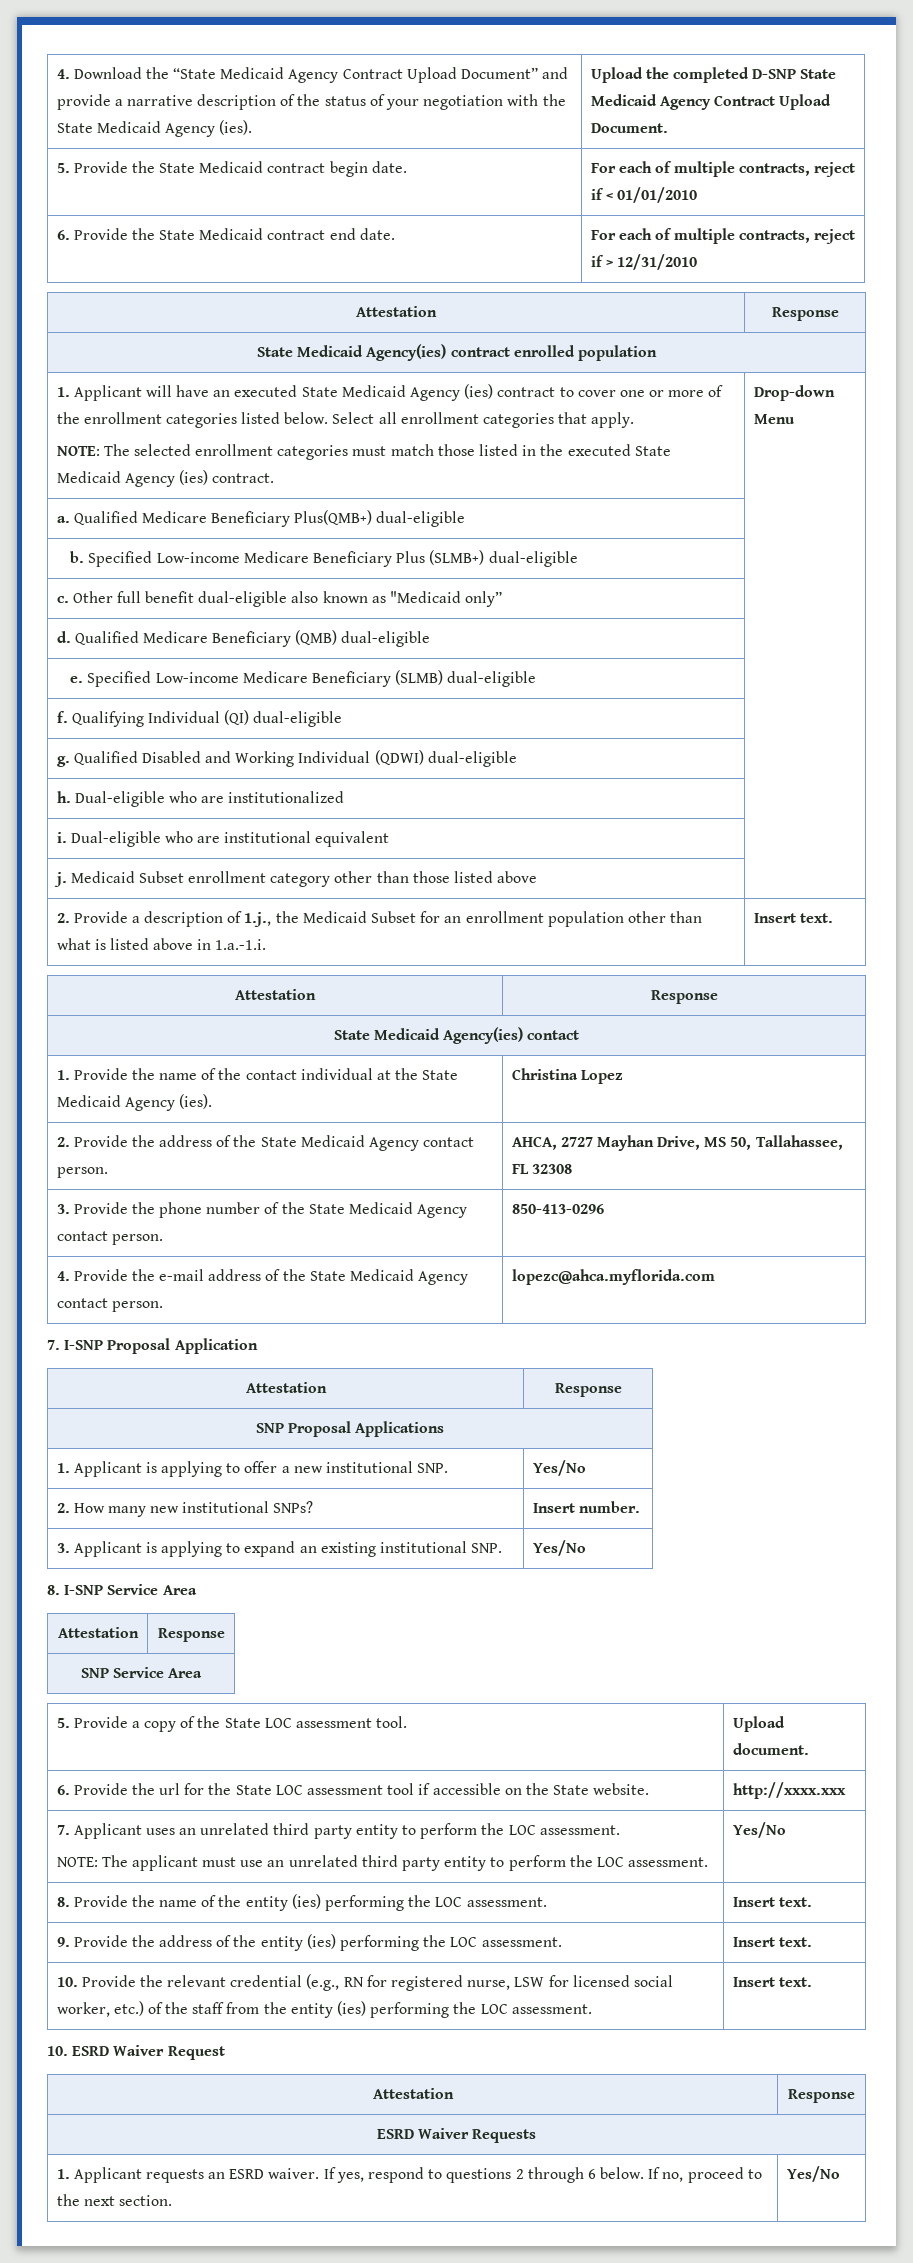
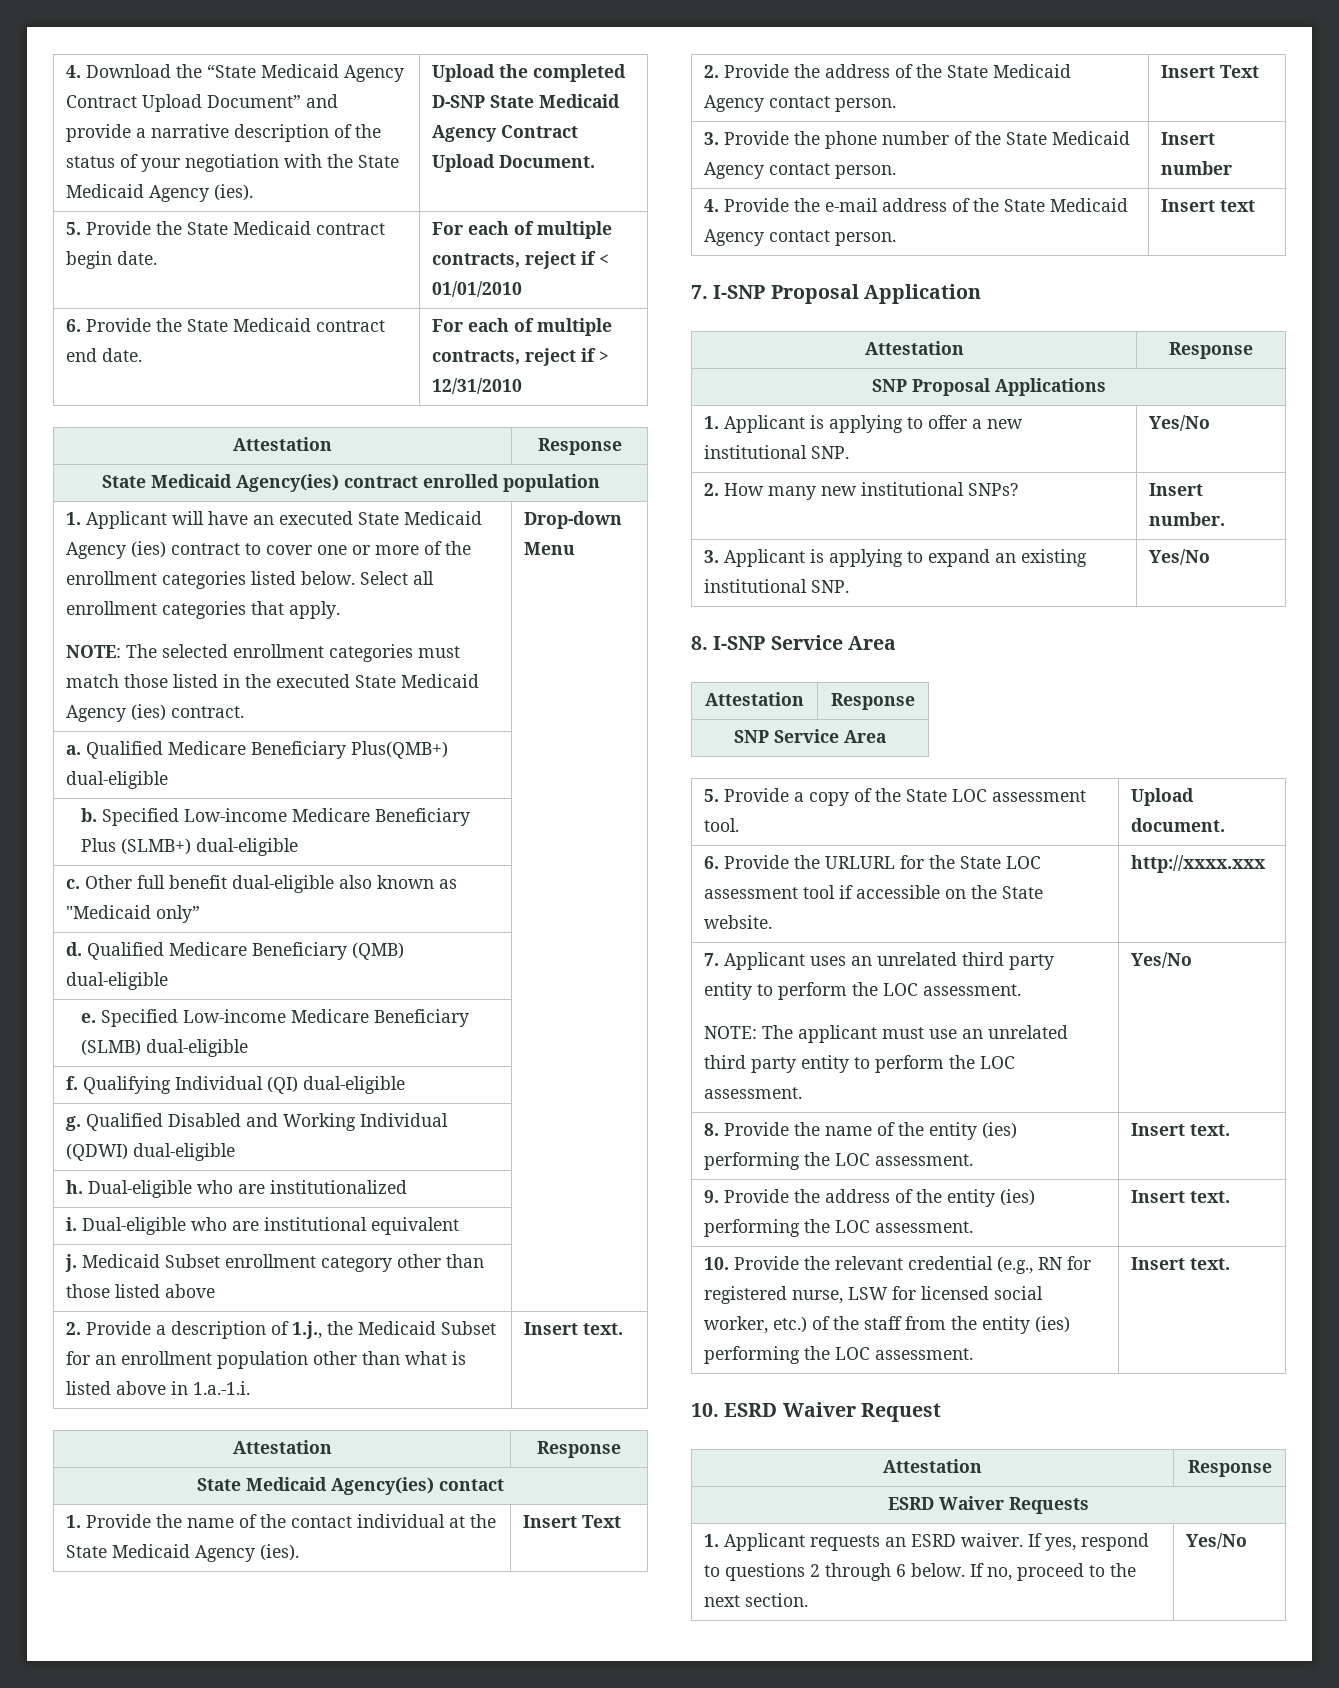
- 1. Provide the name of the contact individual at the State Medicaid Agency (ies). | Christina Lopez
+ 1. Provide the name of the contact individual at the State Medicaid Agency (ies). | Insert Text
- 2. Provide the address of the State Medicaid Agency contact person. | AHCA, 2727 Mayhan Drive, MS 50, Tallahassee, FL 32308
+ 2. Provide the address of the State Medicaid Agency contact person. | Insert Text
- 3. Provide the phone number of the State Medicaid Agency contact person. | 850-413-0296
+ 3. Provide the phone number of the State Medicaid Agency contact person. | Insert number
- 4. Provide the e-mail address of the State Medicaid Agency contact person. | lopezc@ahca.myflorida.com
+ 4. Provide the e-mail address of the State Medicaid Agency contact person. | Insert text
- 6. Provide the url for the State LOC assessment tool if accessible on the State website. | http://xxxx.xxx
+ 6. Provide the URLURL for the State LOC assessment tool if accessible on the State website. | http://xxxx.xxx

